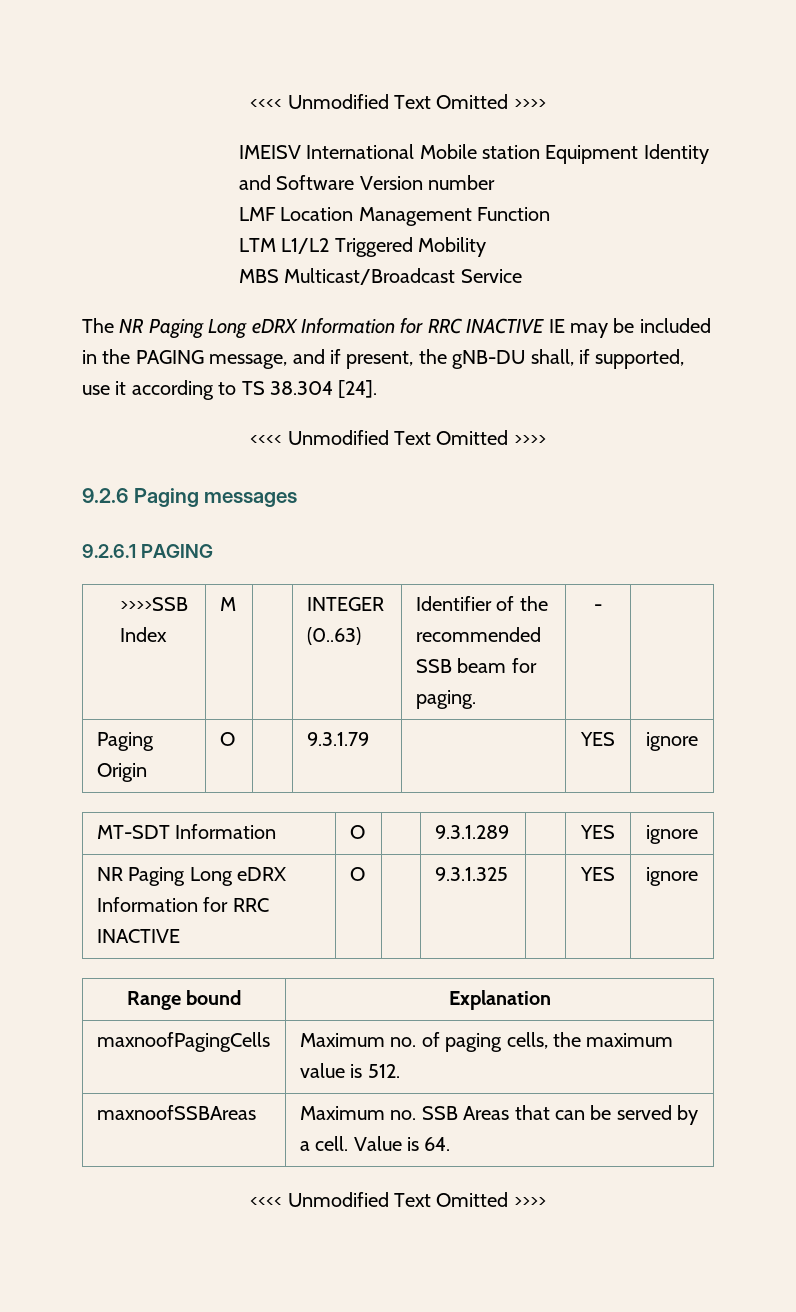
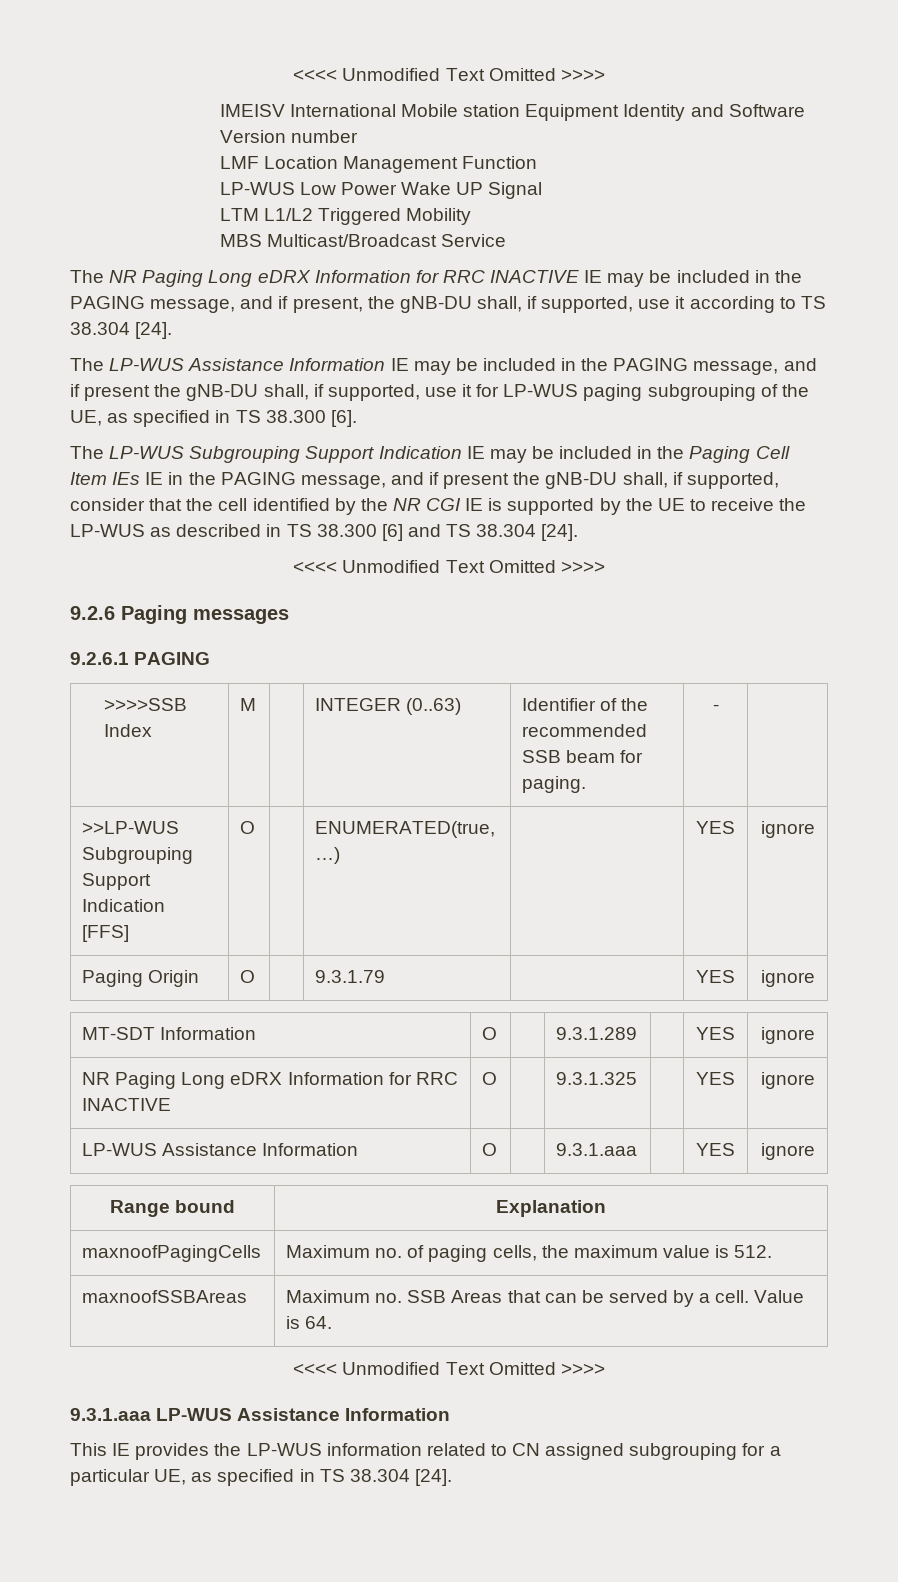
+ LP-WUS Low Power Wake UP Signal
+ The LP-WUS Assistance Information IE may be included in the PAGING message, and if present the gNB-DU shall, if supported, use it for LP-WUS paging subgrouping of the UE, as specified in TS 38.300 [6].
+ The LP-WUS Subgrouping Support Indication IE may be included in the Paging Cell Item IEs IE in the PAGING message, and if present the gNB-DU shall, if supported, consider that the cell identified by the NR CGI IE is supported by the UE to receive the LP-WUS as described in TS 38.300 [6] and TS 38.304 [24].
+ >>LP-WUS Subgrouping Support Indication [FFS] | O | | ENUMERATED(true, …) | | YES | ignore
+ LP-WUS Assistance Information | O | | 9.3.1.aaa | | YES | ignore
+ 9.3.1.aaa LP-WUS Assistance Information
+ This IE provides the LP-WUS information related to CN assigned subgrouping for a particular UE, as specified in TS 38.304 [24].

